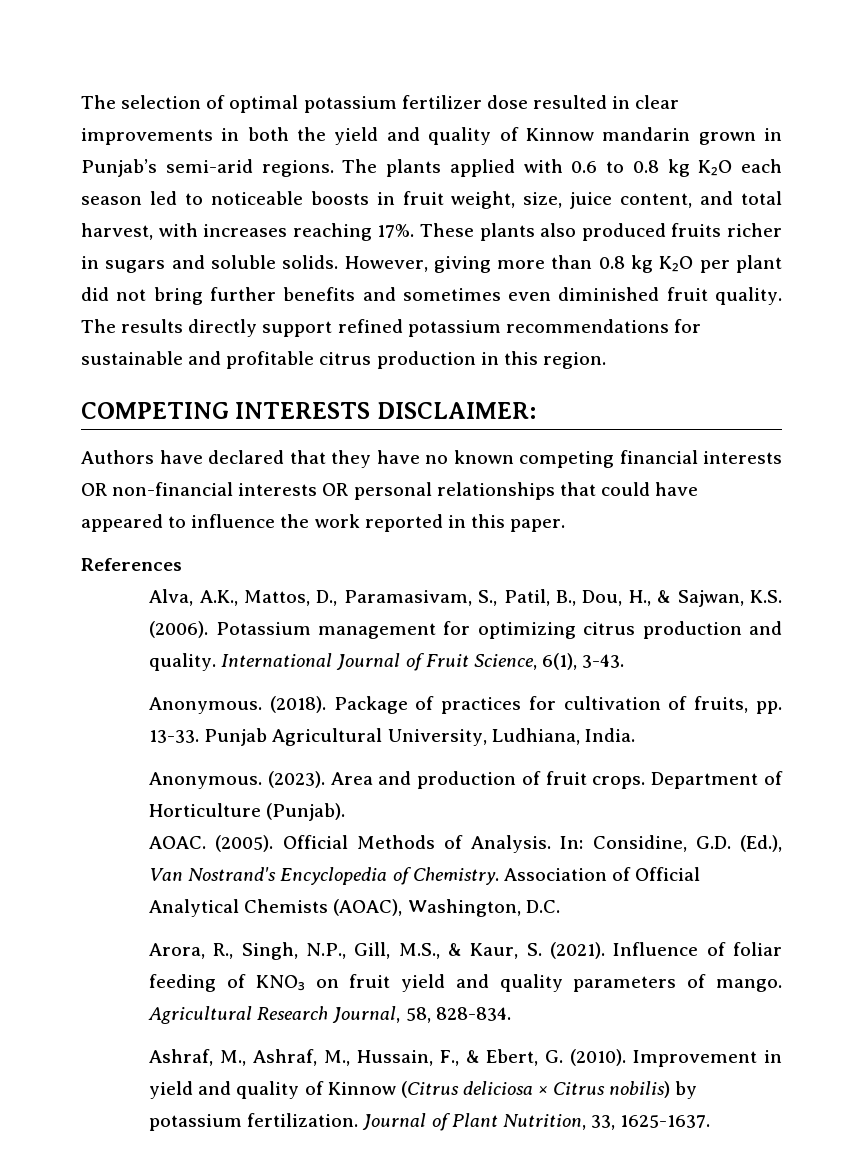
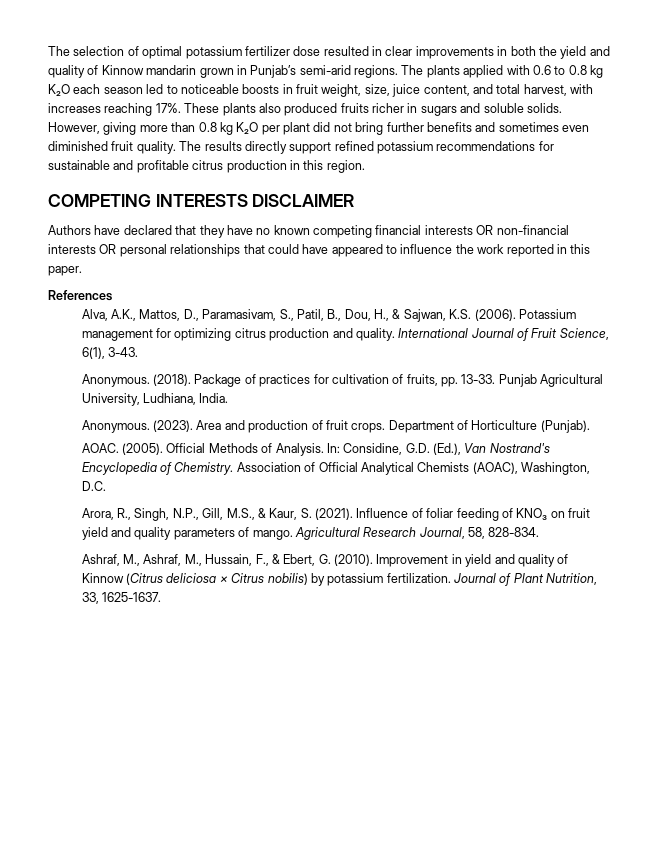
- COMPETING INTERESTS DISCLAIMER:
+ COMPETING INTERESTS DISCLAIMER

